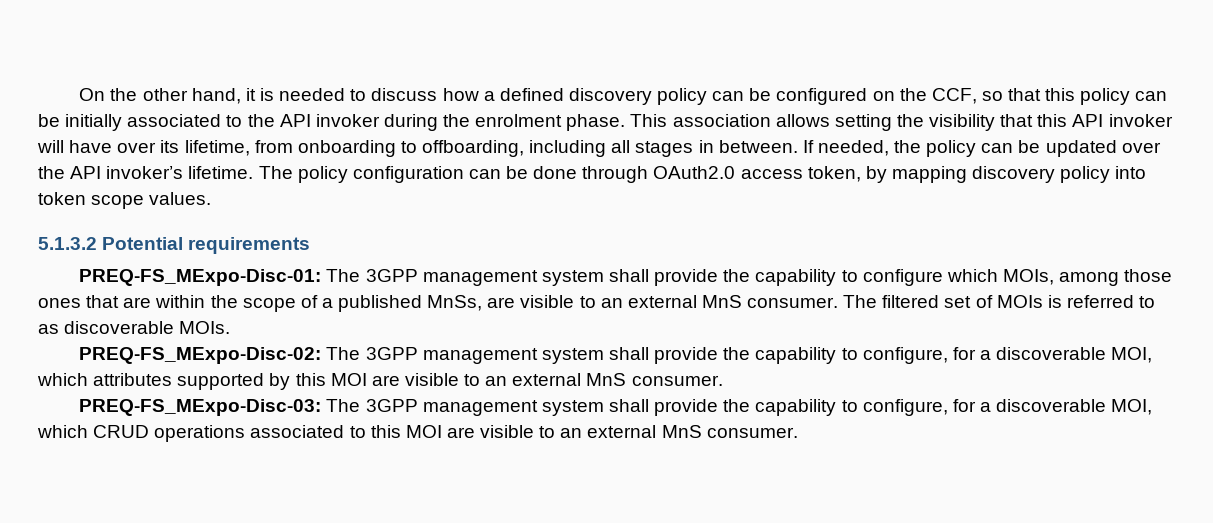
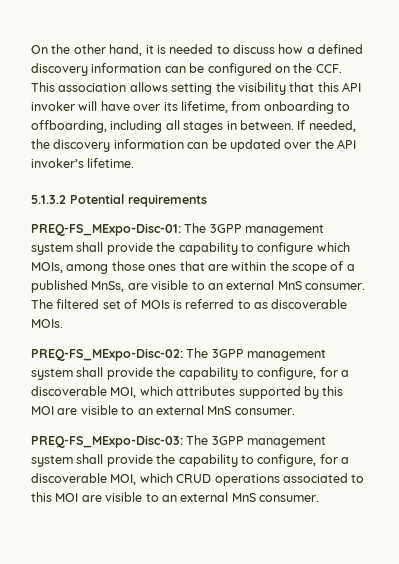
- On the other hand, it is needed to discuss how a defined discovery policy can be configured on the CCF, so that this policy can be initially associated to the API invoker during the enrolment phase. This association allows setting the visibility that this API invoker will have over its lifetime, from onboarding to offboarding, including all stages in between.
+ On the other hand, it is needed to discuss how a defined discovery information can be configured on the CCF. This association allows setting the visibility that this API invoker will have over its lifetime, from onboarding to offboarding, including all stages in between.
- If needed, the policy can be updated over the API invoker’s lifetime. The policy configuration can be done through OAuth2.0 access token, by mapping discovery policy into token scope values.
+ If needed, the discovery information can be updated over the API invoker’s lifetime.

